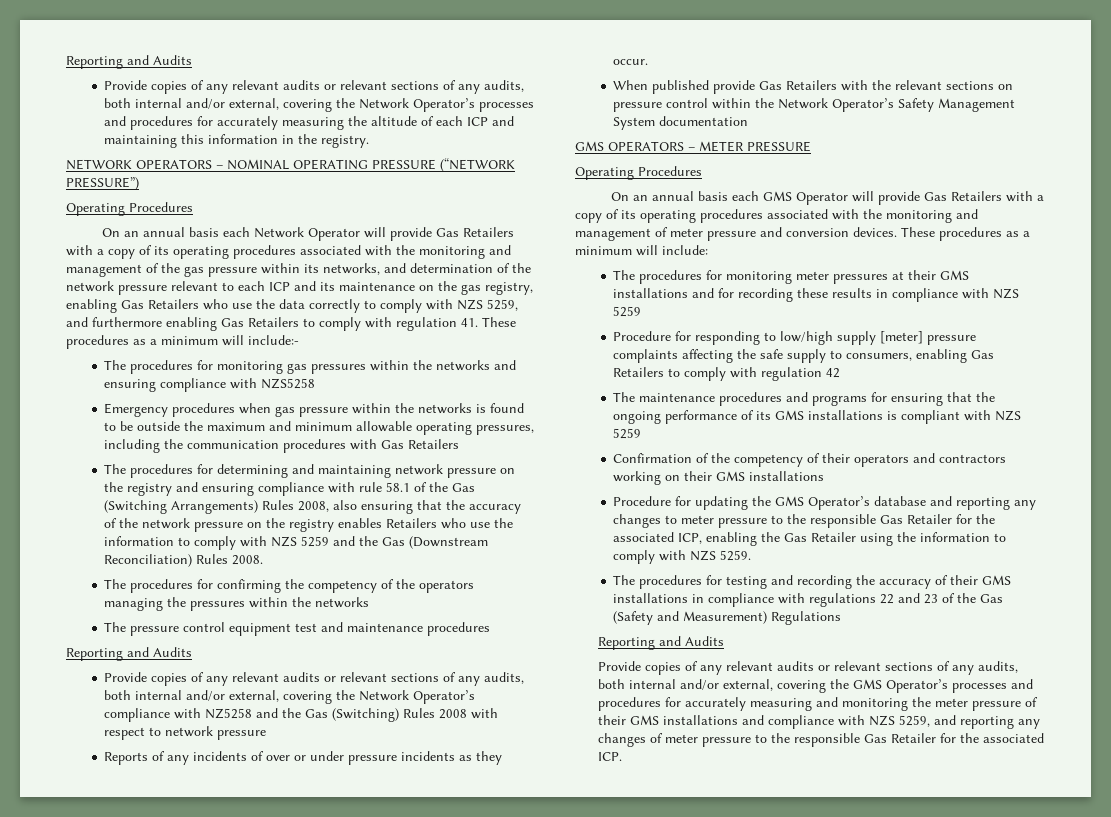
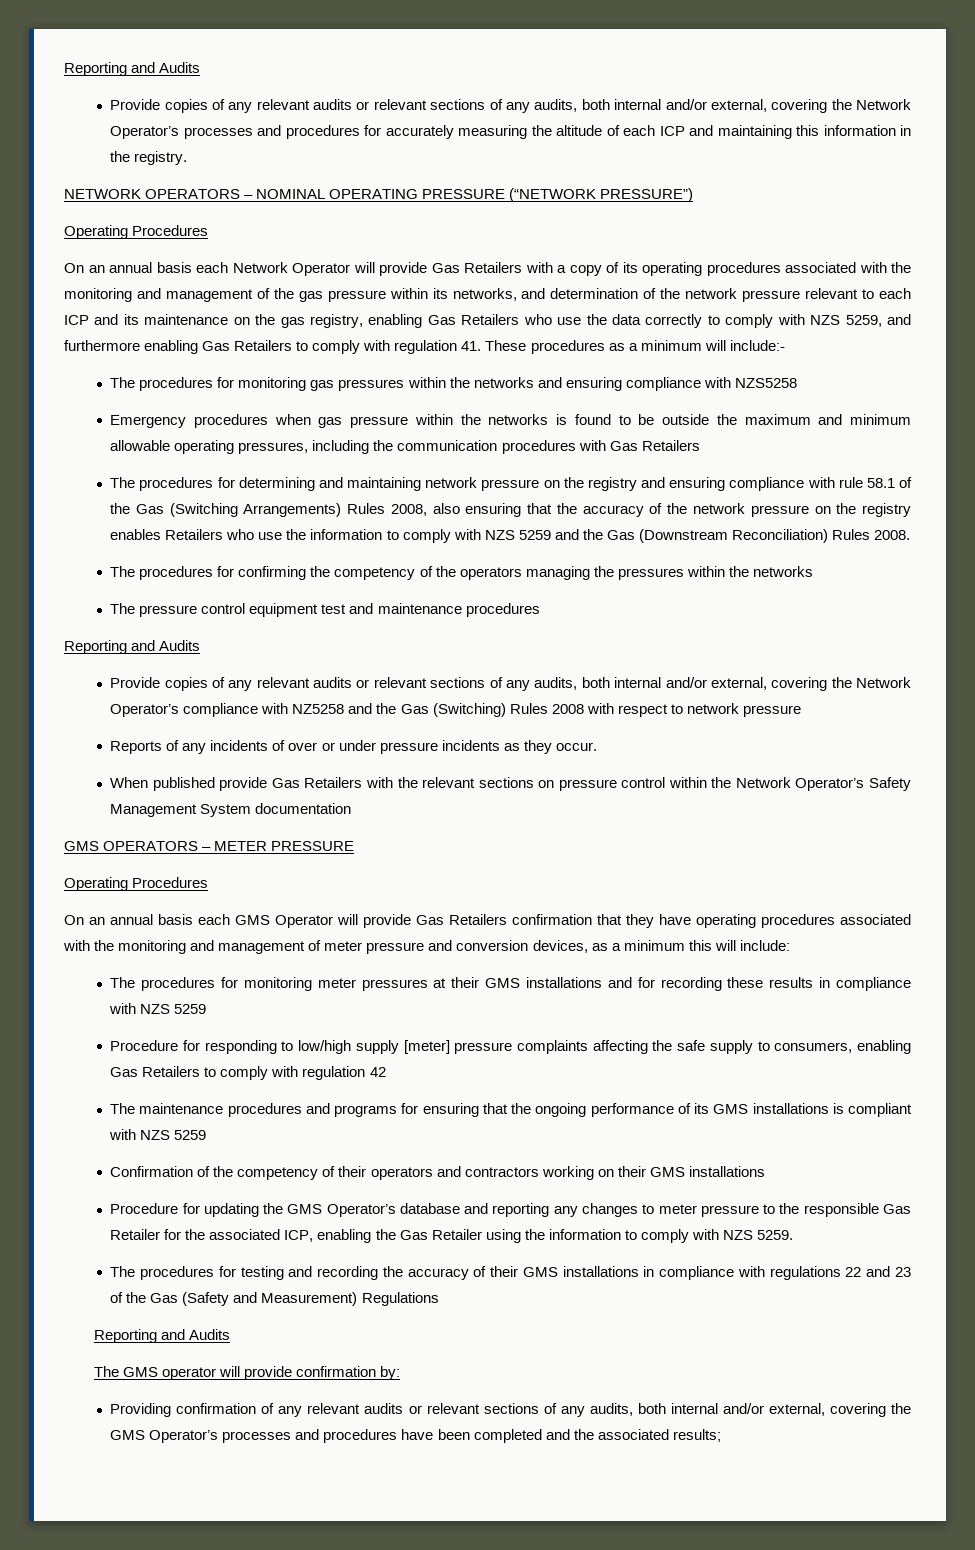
- On an annual basis each GMS Operator will provide Gas Retailers with a copy of its operating procedures associated with the monitoring and management of meter pressure and conversion devices. These procedures as a minimum will include:
+ On an annual basis each GMS Operator will provide Gas Retailers confirmation that they have operating procedures associated with the monitoring and management of meter pressure and conversion devices, as a minimum this will include:
- Provide copies of any relevant audits or relevant sections of any audits, both internal and/or external, covering the GMS Operator’s processes and procedures for accurately measuring and monitoring the meter pressure of their GMS installations and compliance with NZS 5259, and reporting any changes of meter pressure to the responsible Gas Retailer for the associated ICP.
+ The GMS operator will provide confirmation by:
+ Providing confirmation of any relevant audits or relevant sections of any audits, both internal and/or external, covering the GMS Operator’s processes and procedures have been completed and the associated results;

